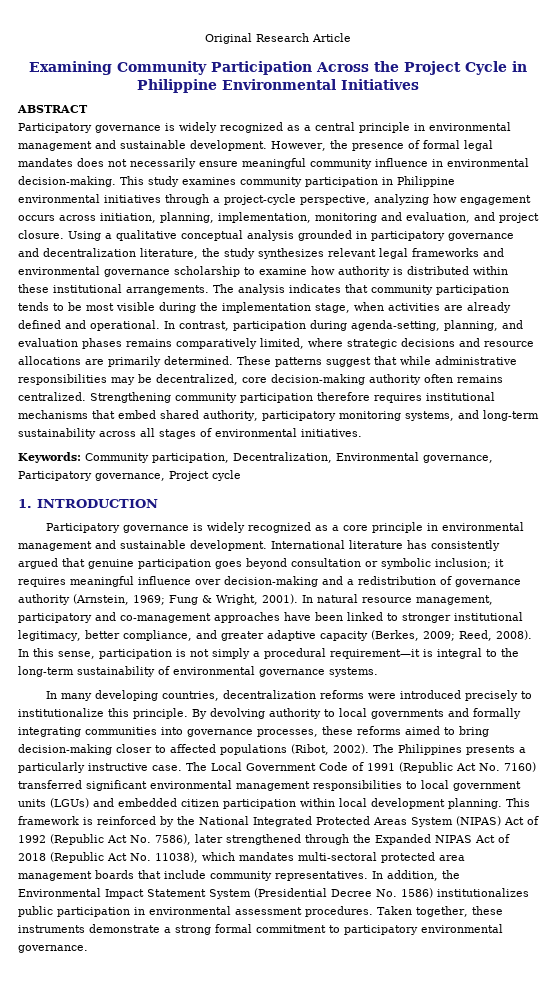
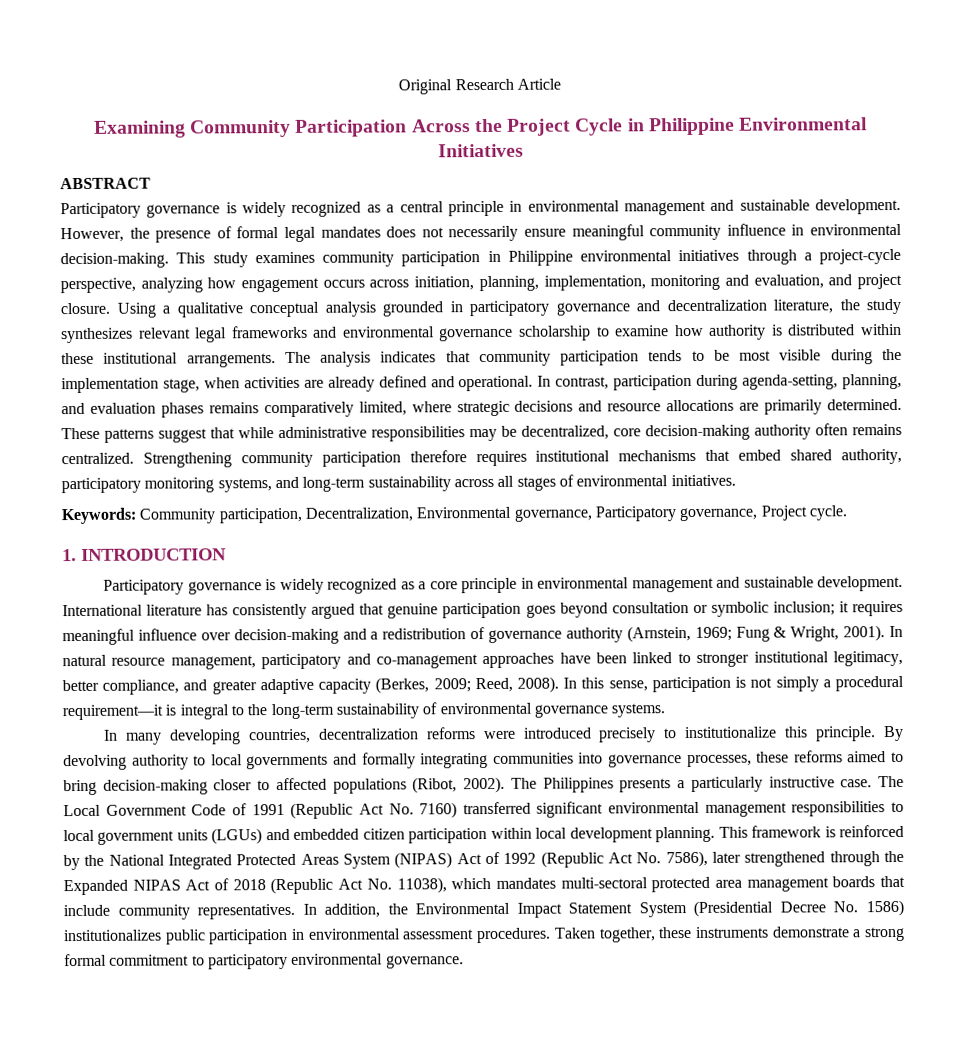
- Keywords: Community participation, Decentralization, Environmental governance, Participatory governance, Project cycle
+ Keywords: Community participation, Decentralization, Environmental governance, Participatory governance, Project cycle.

